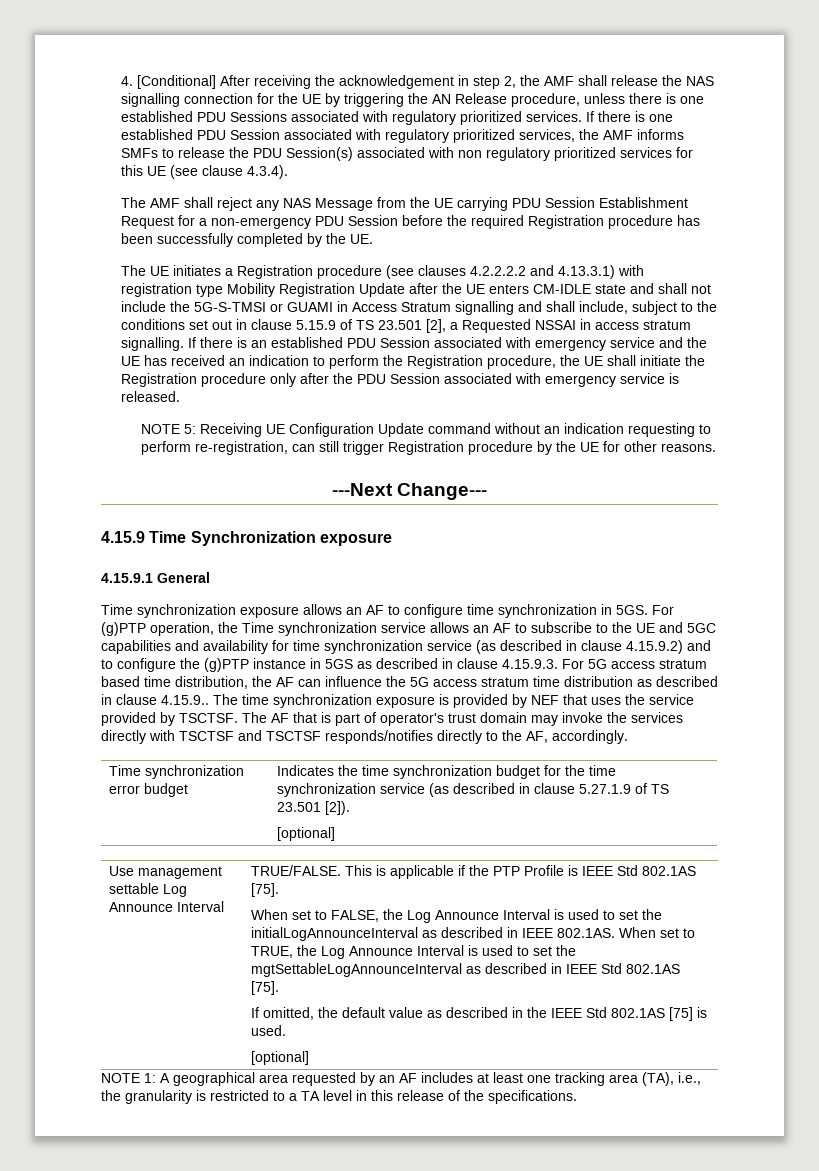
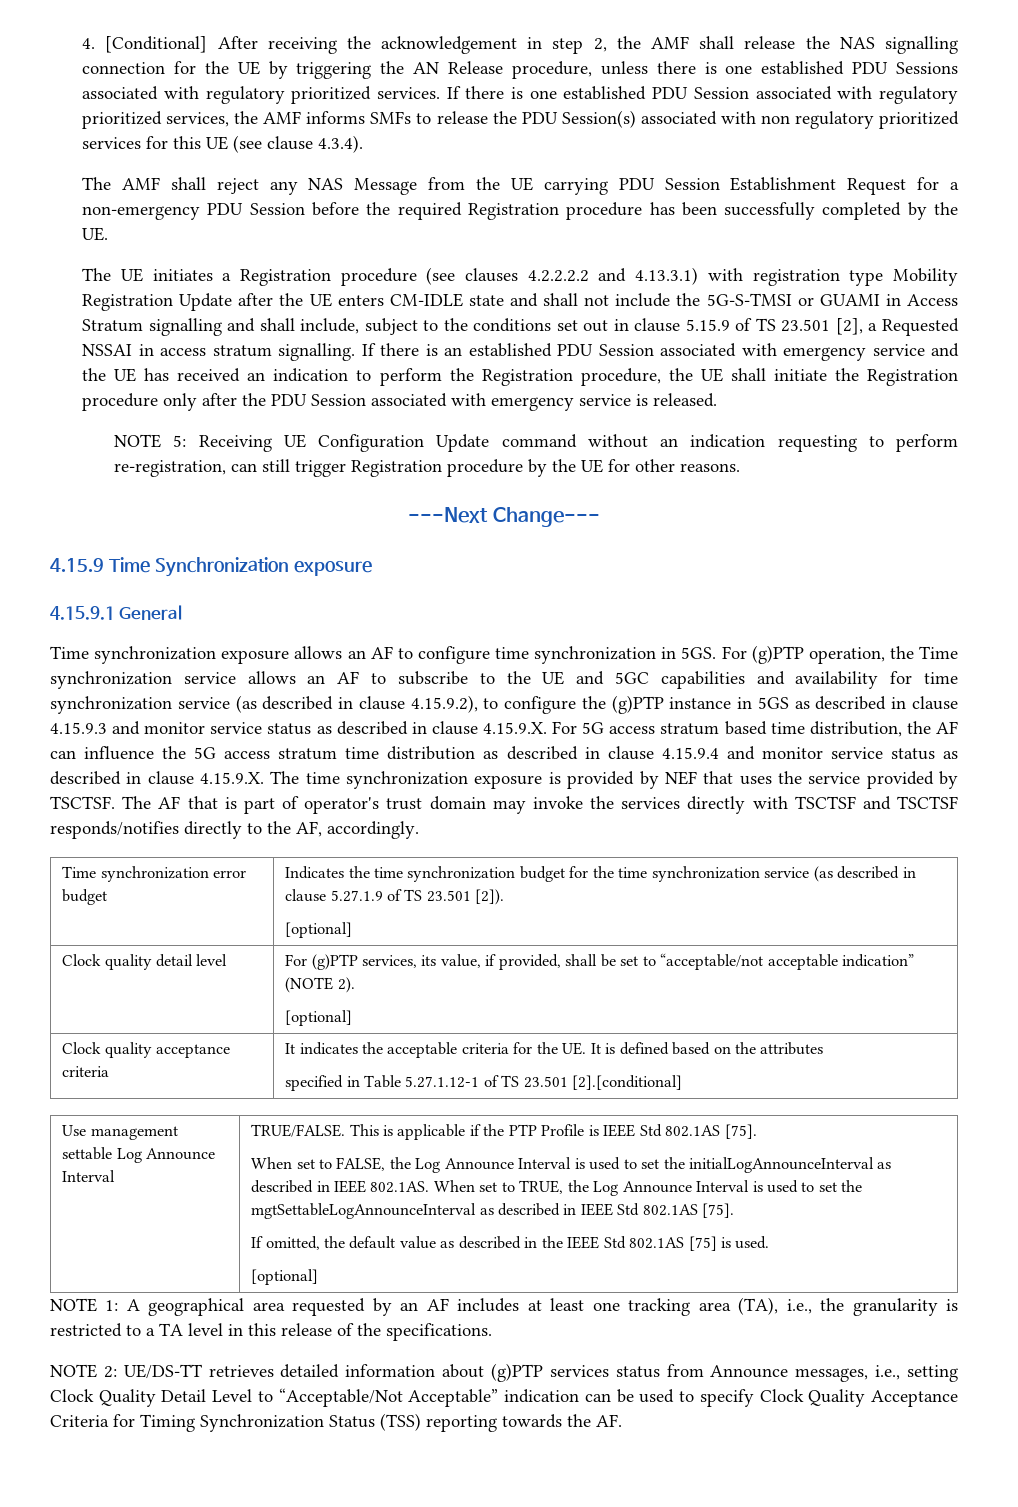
- For (g)PTP operation, the Time synchronization service allows an AF to subscribe to the UE and 5GC capabilities and availability for time synchronization service (as described in clause 4.15.9.2) and to configure the (g)PTP instance in 5GS as described in clause 4.15.9.3. For 5G access stratum based time distribution, the AF can influence the 5G access stratum time distribution as described in clause 4.15.9.. The time synchronization exposure is provided by NEF that uses the service provided by TSCTSF.
+ For (g)PTP operation, the Time synchronization service allows an AF to subscribe to the UE and 5GC capabilities and availability for time synchronization service (as described in clause 4.15.9.2), to configure the (g)PTP instance in 5GS as described in clause 4.15.9.3 and monitor service status as described in clause 4.15.9.X. For 5G access stratum based time distribution, the AF can influence the 5G access stratum time distribution as described in clause 4.15.9.4 and monitor service status as described in clause 4.15.9.X. The time synchronization exposure is provided by NEF that uses the service provided by TSCTSF.
+ Clock quality detail level | For (g)PTP services, its value, if provided, shall be set to “acceptable/not acceptable indication” (NOTE 2).
+ [optional]
+ Clock quality acceptance criteria | It indicates the acceptable criteria for the UE. It is defined based on the attributes
+ specified in Table 5.27.1.12-1 of TS 23.501 [2].[conditional]
+ NOTE 2: UE/DS-TT retrieves detailed information about (g)PTP services status from Announce messages, i.e., setting Clock Quality Detail Level to “Acceptable/Not Acceptable” indication can be used to specify Clock Quality Acceptance Criteria for Timing Synchronization Status (TSS) reporting towards the AF.

